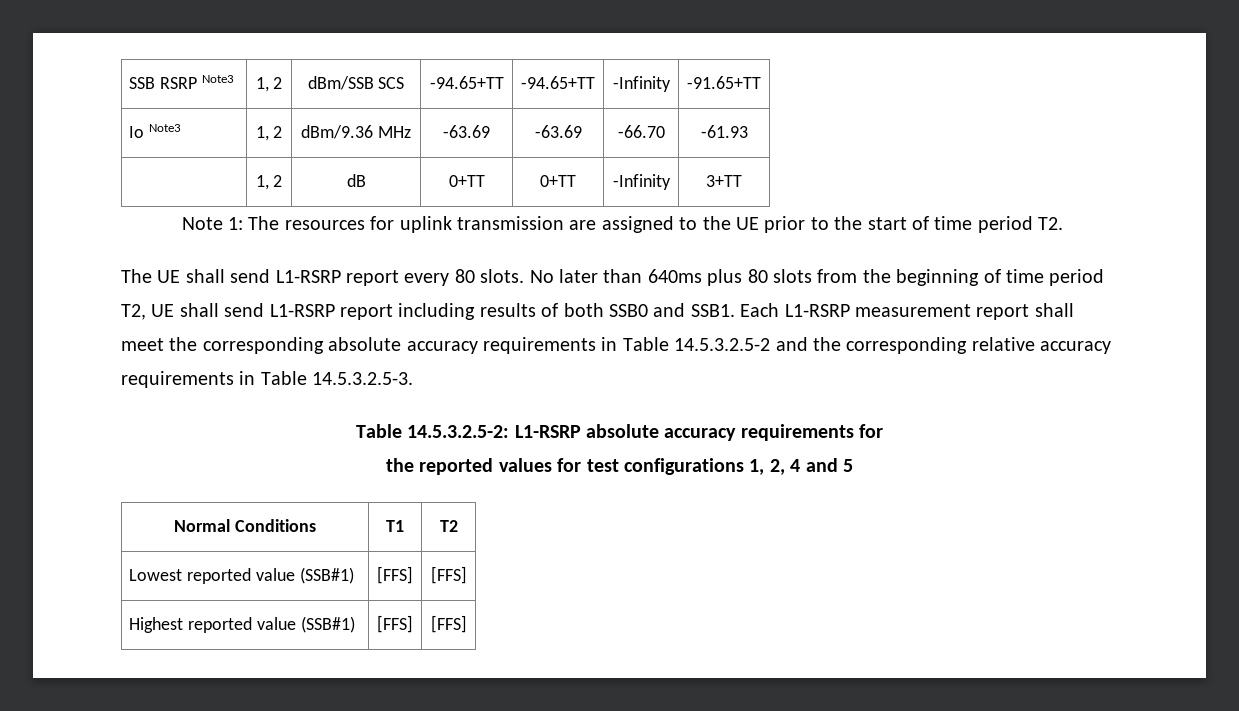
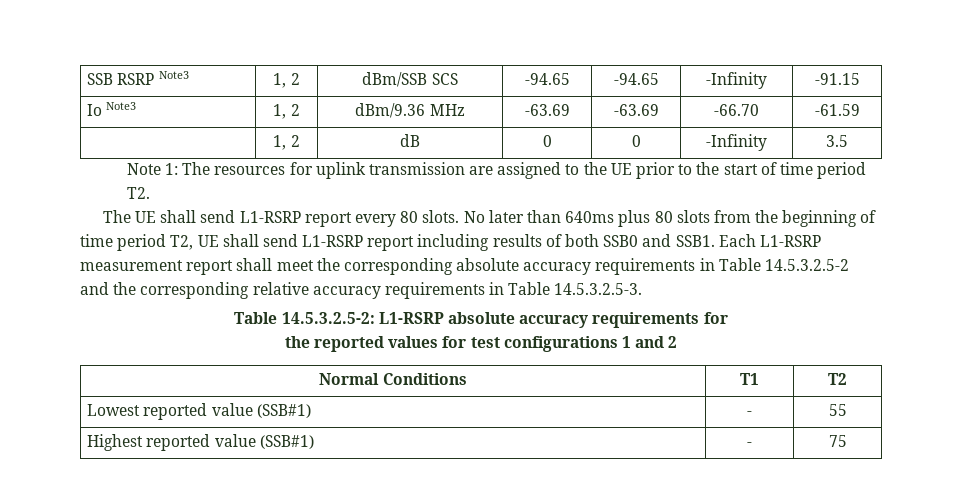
- SSB RSRP Note3 | 1, 2 | dBm/SSB SCS | -94.65+TT | -94.65+TT | -Infinity | -91.65+TT
+ SSB RSRP Note3 | 1, 2 | dBm/SSB SCS | -94.65 | -94.65 | -Infinity | -91.15
- Io Note3 | 1, 2 | dBm/9.36 MHz | -63.69 | -63.69 | -66.70 | -61.93
+ Io Note3 | 1, 2 | dBm/9.36 MHz | -63.69 | -63.69 | -66.70 | -61.59
- | 1, 2 | dB | 0+TT | 0+TT | -Infinity | 3+TT
+ | 1, 2 | dB | 0 | 0 | -Infinity | 3.5
- the reported values for test configurations 1, 2, 4 and 5
+ the reported values for test configurations 1 and 2
- Lowest reported value (SSB#1) | [FFS] | [FFS]
+ Lowest reported value (SSB#1) | - | 55
- Highest reported value (SSB#1) | [FFS] | [FFS]
+ Highest reported value (SSB#1) | - | 75

